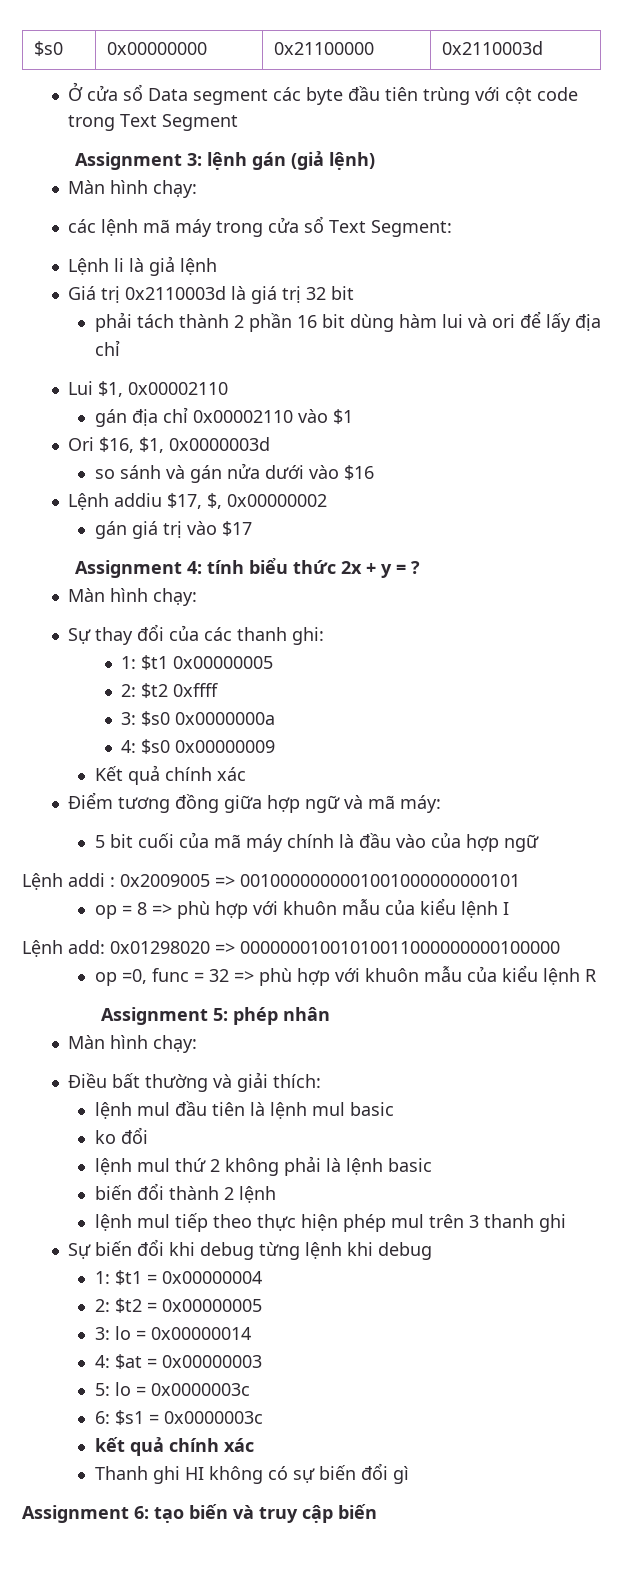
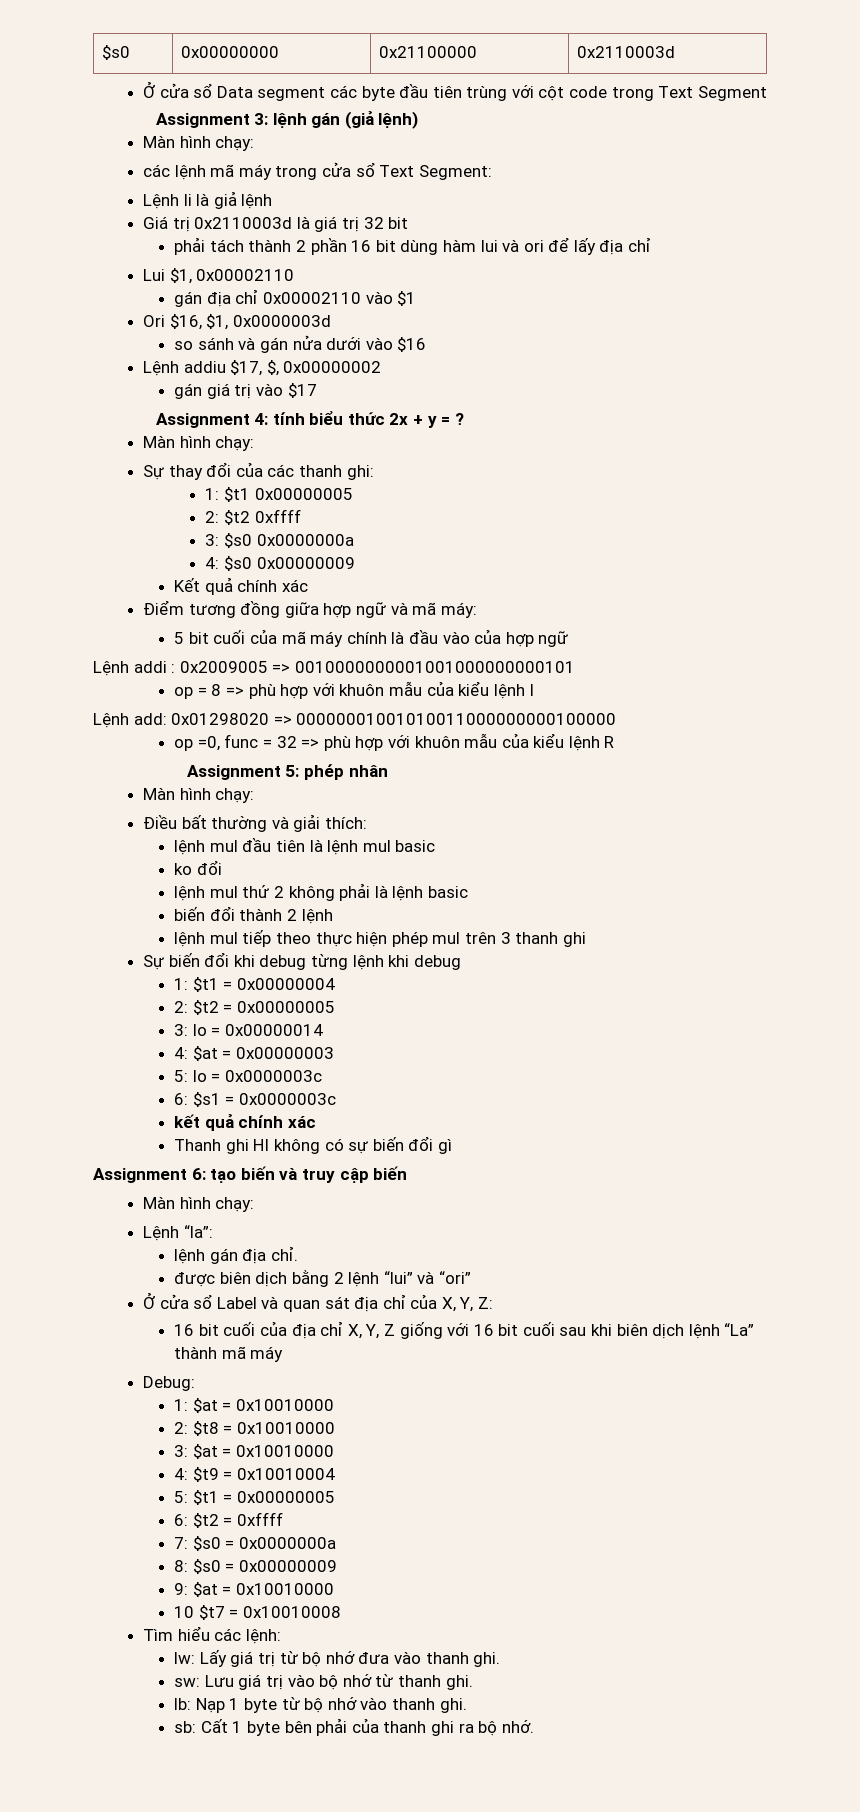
  Assignment 6: tạo biến và truy cập biến
+ Màn hình chạy:
+ Lệnh “la”:
+ lệnh gán địa chỉ.
+ được biên dịch bằng 2 lệnh “lui” và “ori”
+ Ở cửa sổ Label và quan sát địa chỉ của X, Y, Z:
+ 16 bit cuối của địa chỉ X, Y, Z giống với 16 bit cuối sau khi biên dịch lệnh “La” thành mã máy
+ Debug:
+ 1: $at = 0x10010000
+ 2: $t8 = 0x10010000
+ 3: $at = 0x10010000
+ 4: $t9 = 0x10010004
+ 5: $t1 = 0x00000005
+ 6: $t2 = 0xffff
+ 7: $s0 = 0x0000000a
+ 8: $s0 = 0x00000009
+ 9: $at = 0x10010000
+ 10 $t7 = 0x10010008
+ Tìm hiểu các lệnh:
+ lw: Lấy giá trị từ bộ nhớ đưa vào thanh ghi.
+ sw: Lưu giá trị vào bộ nhớ từ thanh ghi.
+ lb: Nạp 1 byte từ bộ nhớ vào thanh ghi.
+ sb: Cất 1 byte bên phải của thanh ghi ra bộ nhớ.

